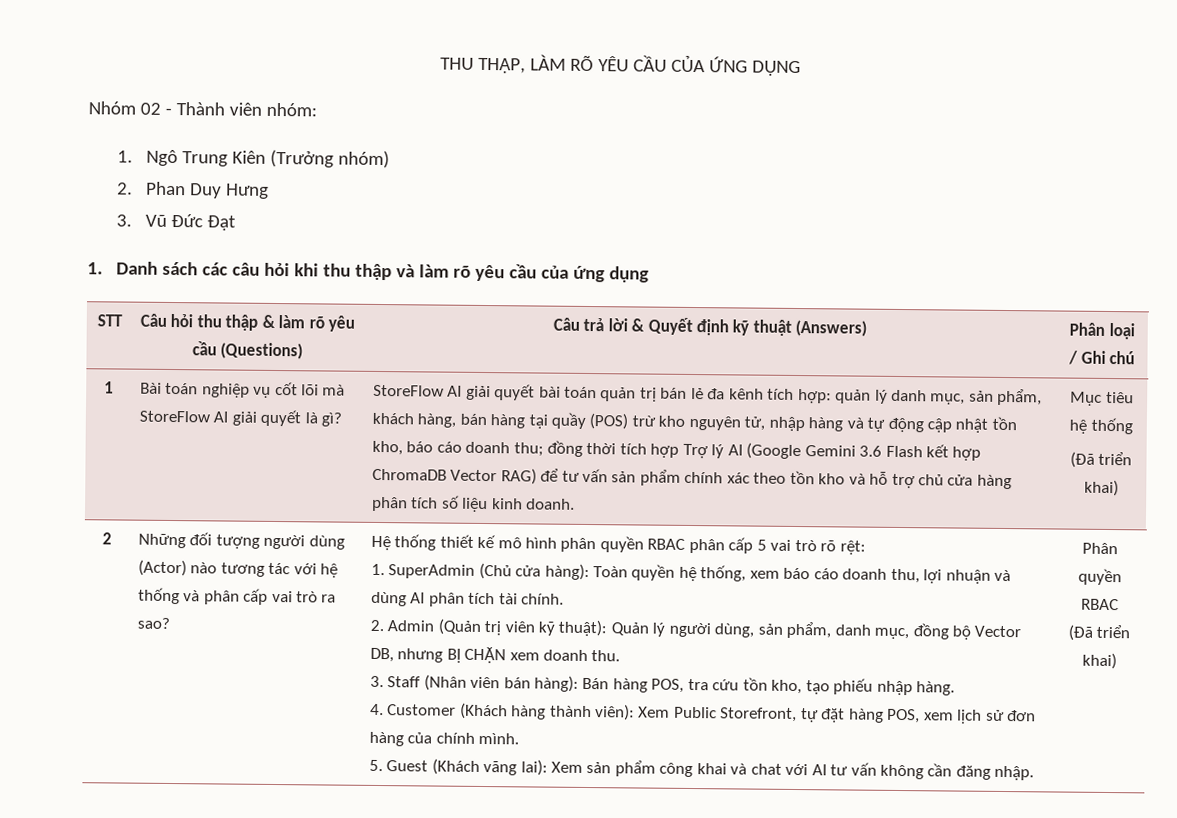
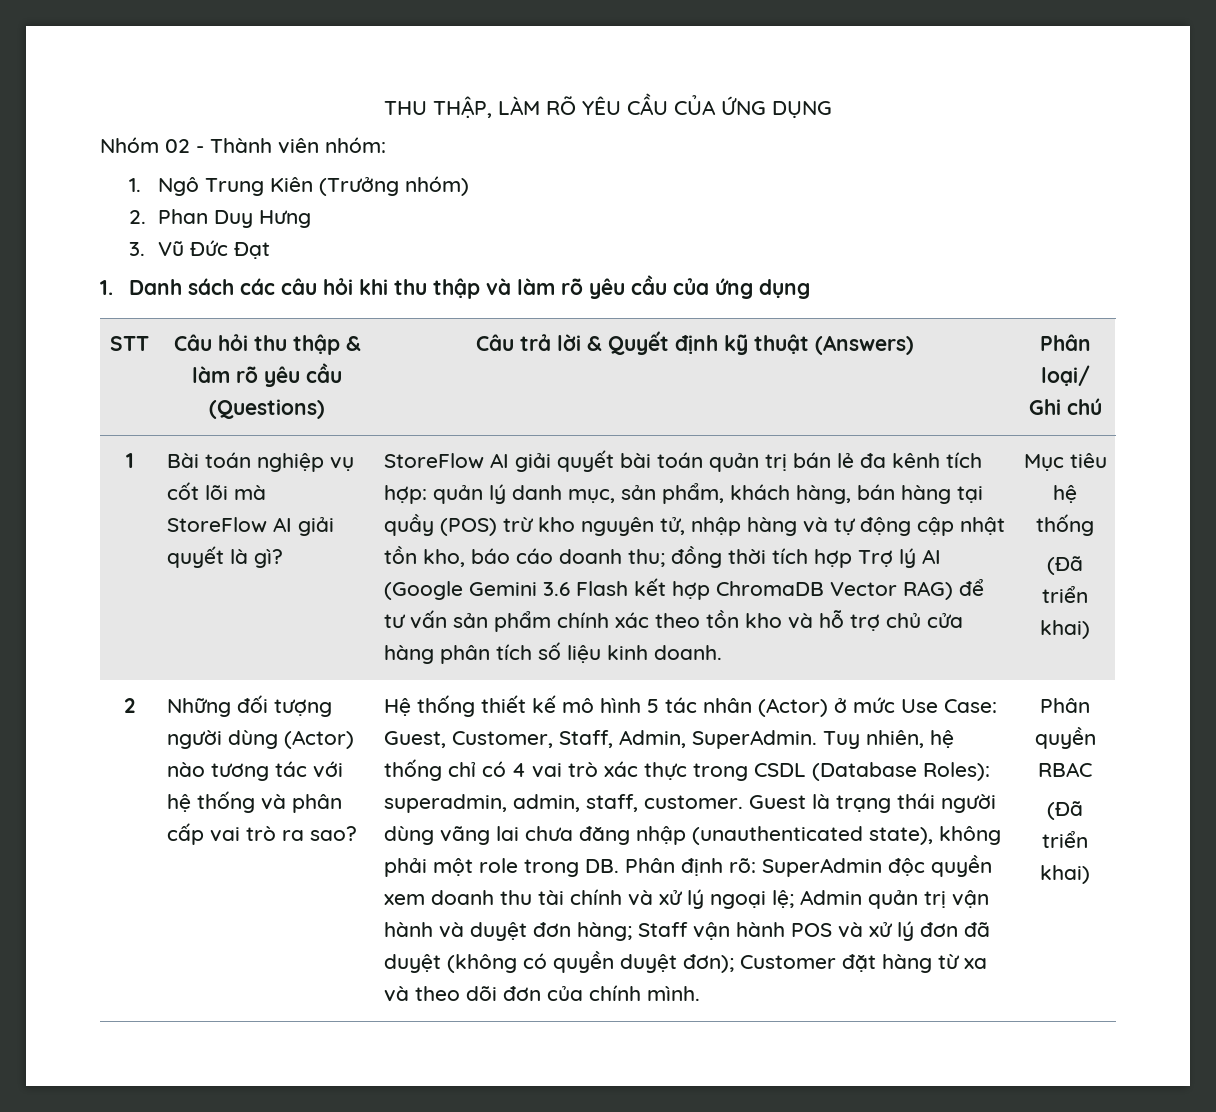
- STT | Câu hỏi thu thập & làm rõ yêu cầu (Questions) | Câu trả lời & Quyết định kỹ thuật (Answers) | Phân loại / Ghi chú
+ STT | Câu hỏi thu thập & làm rõ yêu cầu (Questions) | Câu trả lời & Quyết định kỹ thuật (Answers) | Phân loại/ Ghi chú
- Hệ thống thiết kế mô hình phân quyền RBAC phân cấp 5 vai trò rõ rệt:
- 1. SuperAdmin (Chủ cửa hàng): Toàn quyền hệ thống, xem báo cáo doanh thu, lợi nhuận và dùng AI phân tích tài chính.
- 2. Admin (Quản trị viên kỹ thuật): Quản lý người dùng, sản phẩm, danh mục, đồng bộ Vector DB, nhưng BỊ CHẶN xem doanh thu.
- 3. Staff (Nhân viên bán hàng): Bán hàng POS, tra cứu tồn kho, tạo phiếu nhập hàng.
- 4. Customer (Khách hàng thành viên): Xem Public Storefront, tự đặt hàng POS, xem lịch sử đơn hàng của chính mình.
- 5. Guest (Khách vãng lai): Xem sản phẩm công khai và chat với AI tư vấn không cần đăng nhập.
+ Hệ thống thiết kế mô hình 5 tác nhân (Actor) ở mức Use Case: Guest, Customer, Staff, Admin, SuperAdmin. Tuy nhiên, hệ thống chỉ có 4 vai trò xác thực trong CSDL (Database Roles): superadmin, admin, staff, customer. Guest là trạng thái người dùng vãng lai chưa đăng nhập (unauthenticated state), không phải một role trong DB. Phân định rõ: SuperAdmin độc quyền xem doanh thu tài chính và xử lý ngoại lệ; Admin quản trị vận hành và duyệt đơn hàng; Staff vận hành POS và xử lý đơn đã duyệt (không có quyền duyệt đơn); Customer đặt hàng từ xa và theo dõi đơn của chính mình.

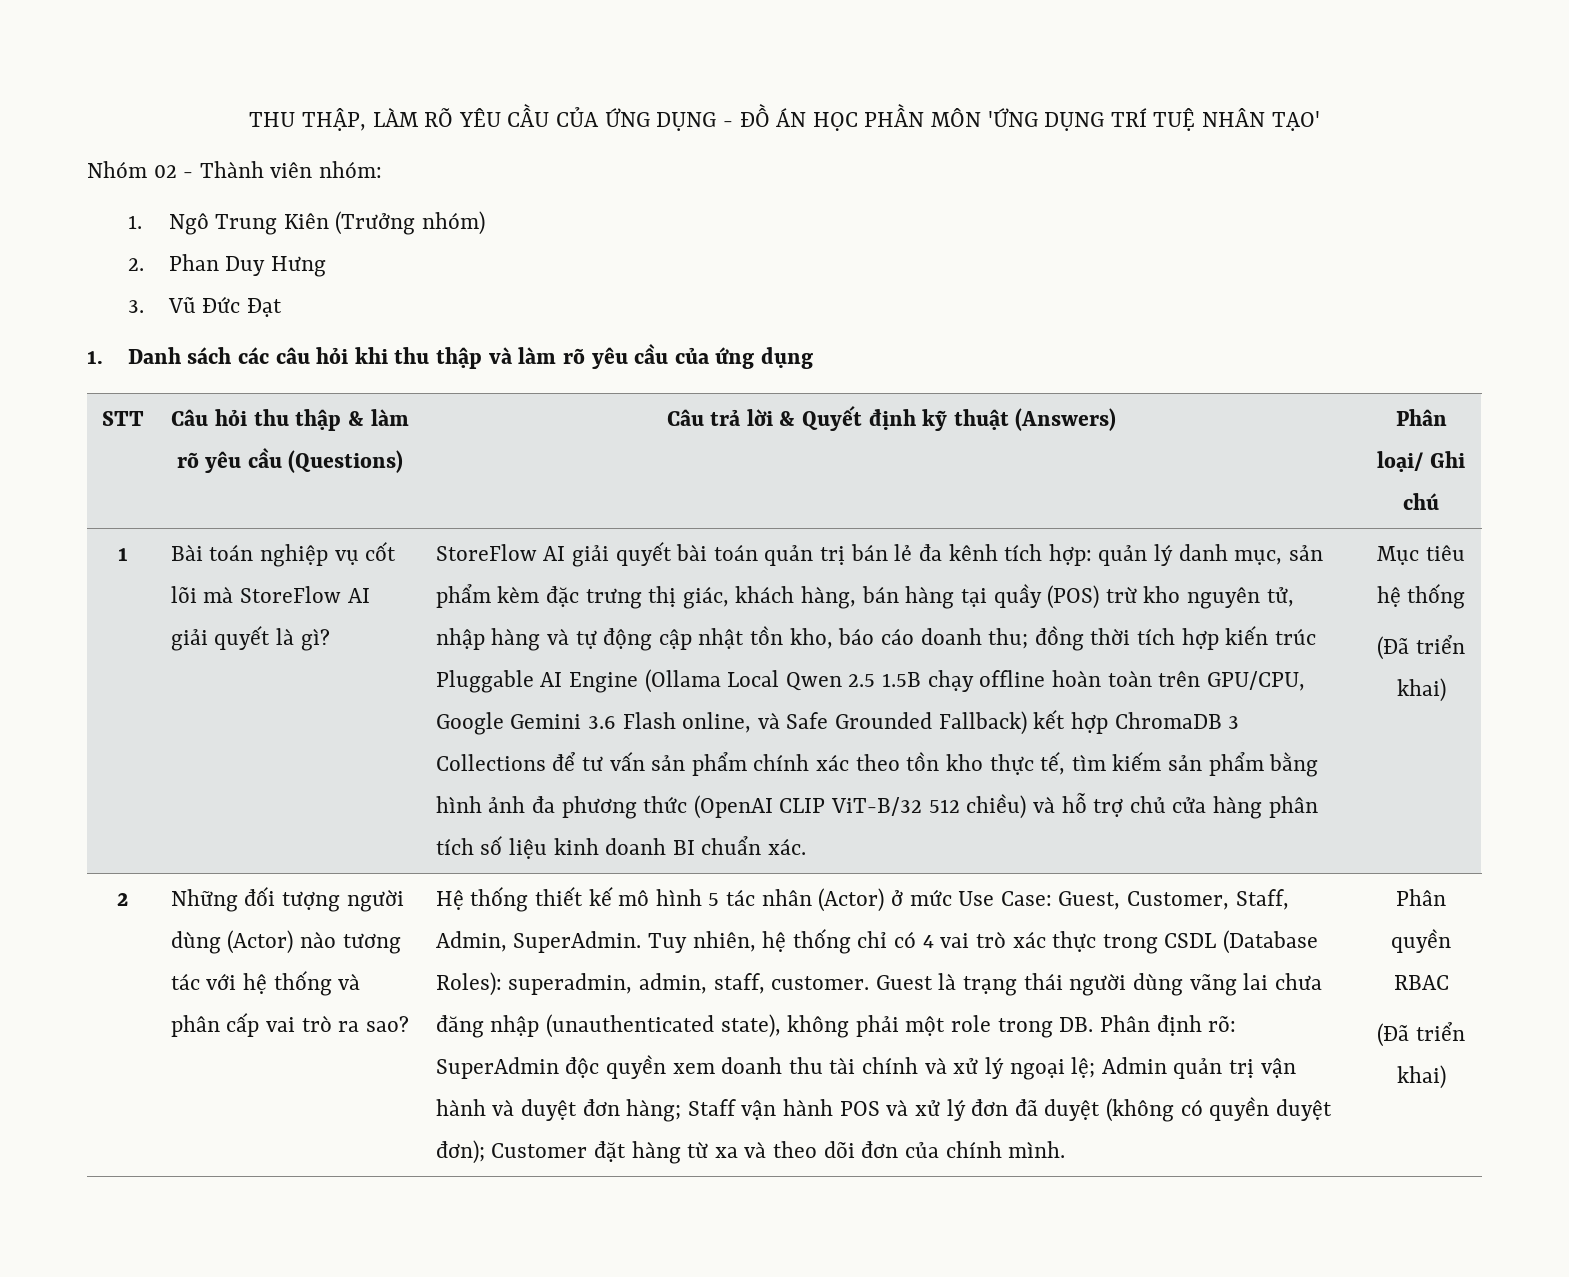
- THU THẬP, LÀM RÕ YÊU CẦU CỦA ỨNG DỤNG
+ THU THẬP, LÀM RÕ YÊU CẦU CỦA ỨNG DỤNG - ĐỒ ÁN HỌC PHẦN MÔN 'ỨNG DỤNG TRÍ TUỆ NHÂN TẠO'
- quản lý danh mục, sản phẩm, khách hàng, bán hàng tại quầy (POS) trừ kho nguyên tử, nhập hàng và tự động cập nhật tồn kho, báo cáo doanh thu;
+ quản lý danh mục, sản phẩm kèm đặc trưng thị giác, khách hàng, bán hàng tại quầy (POS) trừ kho nguyên tử, nhập hàng và tự động cập nhật tồn kho, báo cáo doanh thu;
- đồng thời tích hợp Trợ lý AI (Google Gemini 3.6 Flash kết hợp ChromaDB Vector RAG) để tư vấn sản phẩm chính xác theo tồn kho và hỗ trợ chủ cửa hàng phân tích số liệu kinh doanh.
+ đồng thời tích hợp kiến trúc Pluggable AI Engine (Ollama Local Qwen 2.5 1.5B chạy offline hoàn toàn trên GPU/CPU, Google Gemini 3.6 Flash online, và Safe Grounded Fallback) kết hợp ChromaDB 3 Collections để tư vấn sản phẩm chính xác theo tồn kho thực tế, tìm kiếm sản phẩm bằng hình ảnh đa phương thức (OpenAI CLIP ViT-B/32 512 chiều) và hỗ trợ chủ cửa hàng phân tích số liệu kinh doanh BI chuẩn xác.

